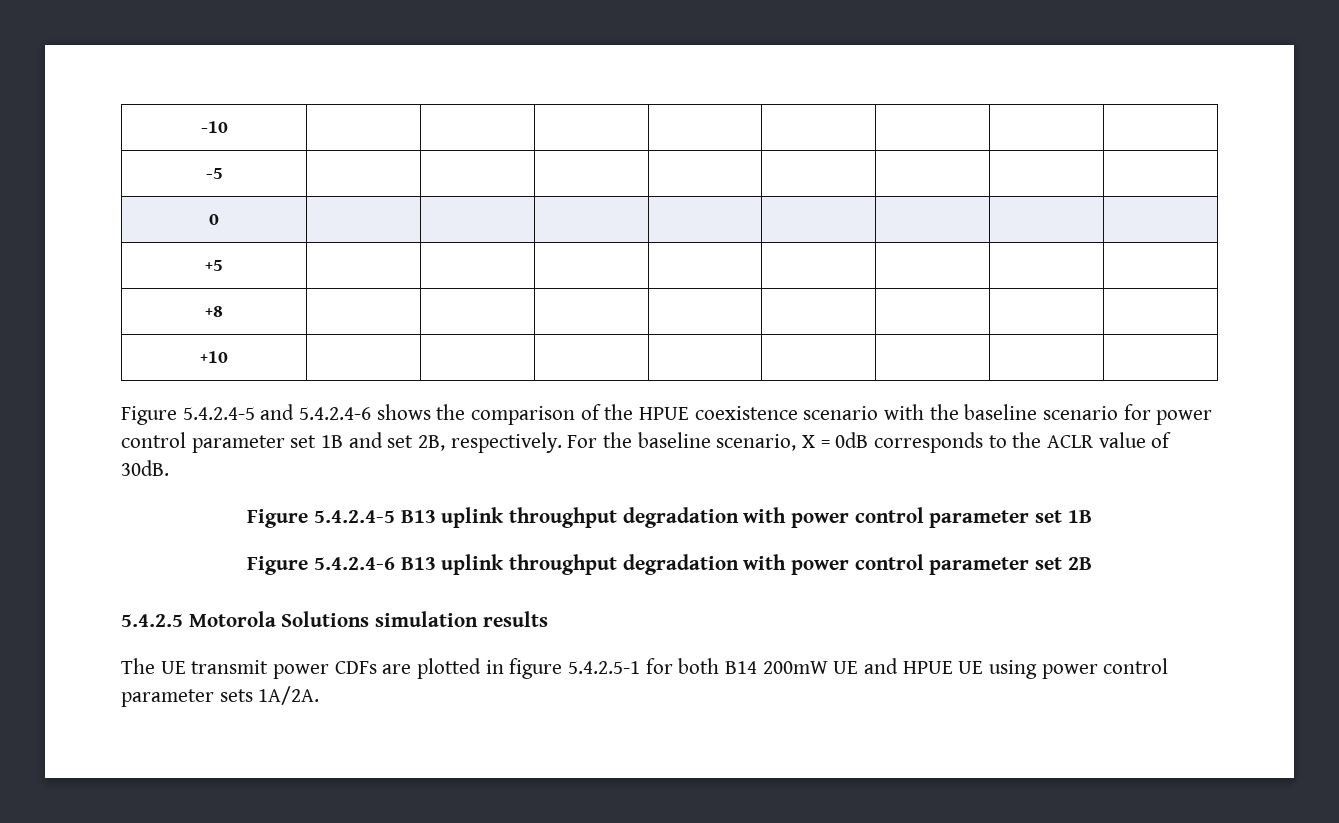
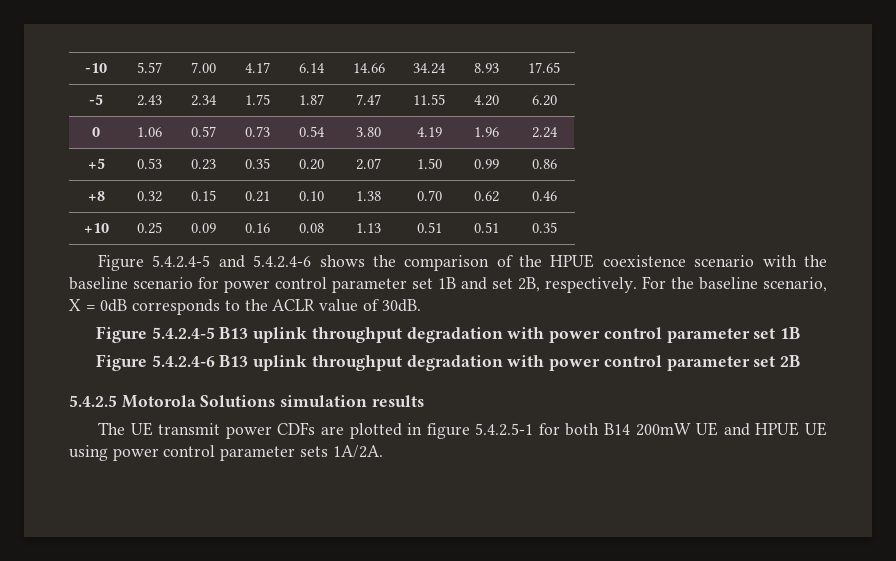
- -10 | | | | | | | |
- -5 | | | | | | | |
- 0 | | | | | | | |
- +5 | | | | | | | |
- +8 | | | | | | | |
- +10 | | | | | | | |
+ -10 | 5.57 | 7.00 | 4.17 | 6.14 | 14.66 | 34.24 | 8.93 | 17.65
+ -5 | 2.43 | 2.34 | 1.75 | 1.87 | 7.47 | 11.55 | 4.20 | 6.20
+ 0 | 1.06 | 0.57 | 0.73 | 0.54 | 3.80 | 4.19 | 1.96 | 2.24
+ +5 | 0.53 | 0.23 | 0.35 | 0.20 | 2.07 | 1.50 | 0.99 | 0.86
+ +8 | 0.32 | 0.15 | 0.21 | 0.10 | 1.38 | 0.70 | 0.62 | 0.46
+ +10 | 0.25 | 0.09 | 0.16 | 0.08 | 1.13 | 0.51 | 0.51 | 0.35

